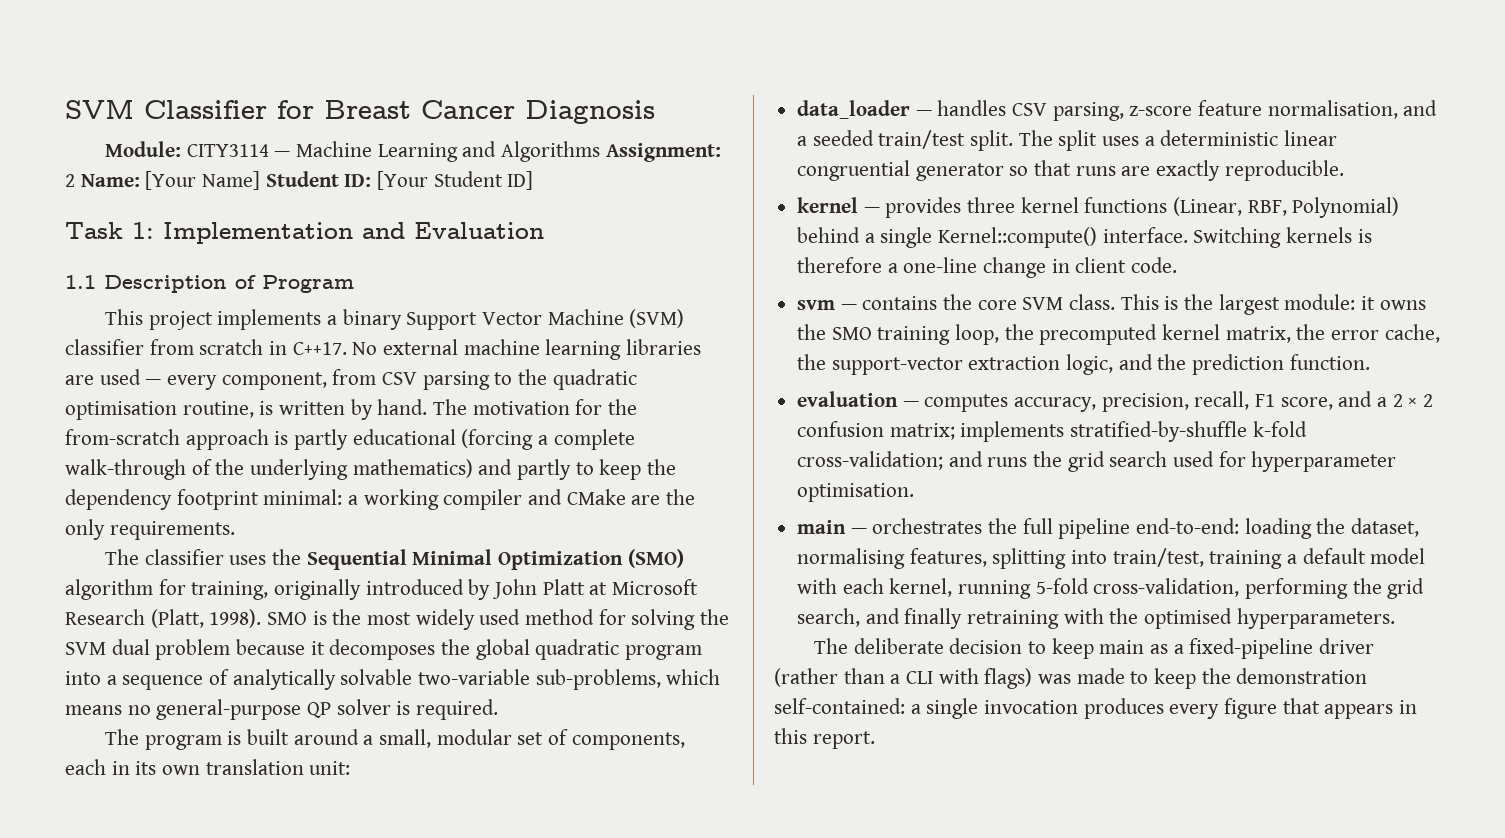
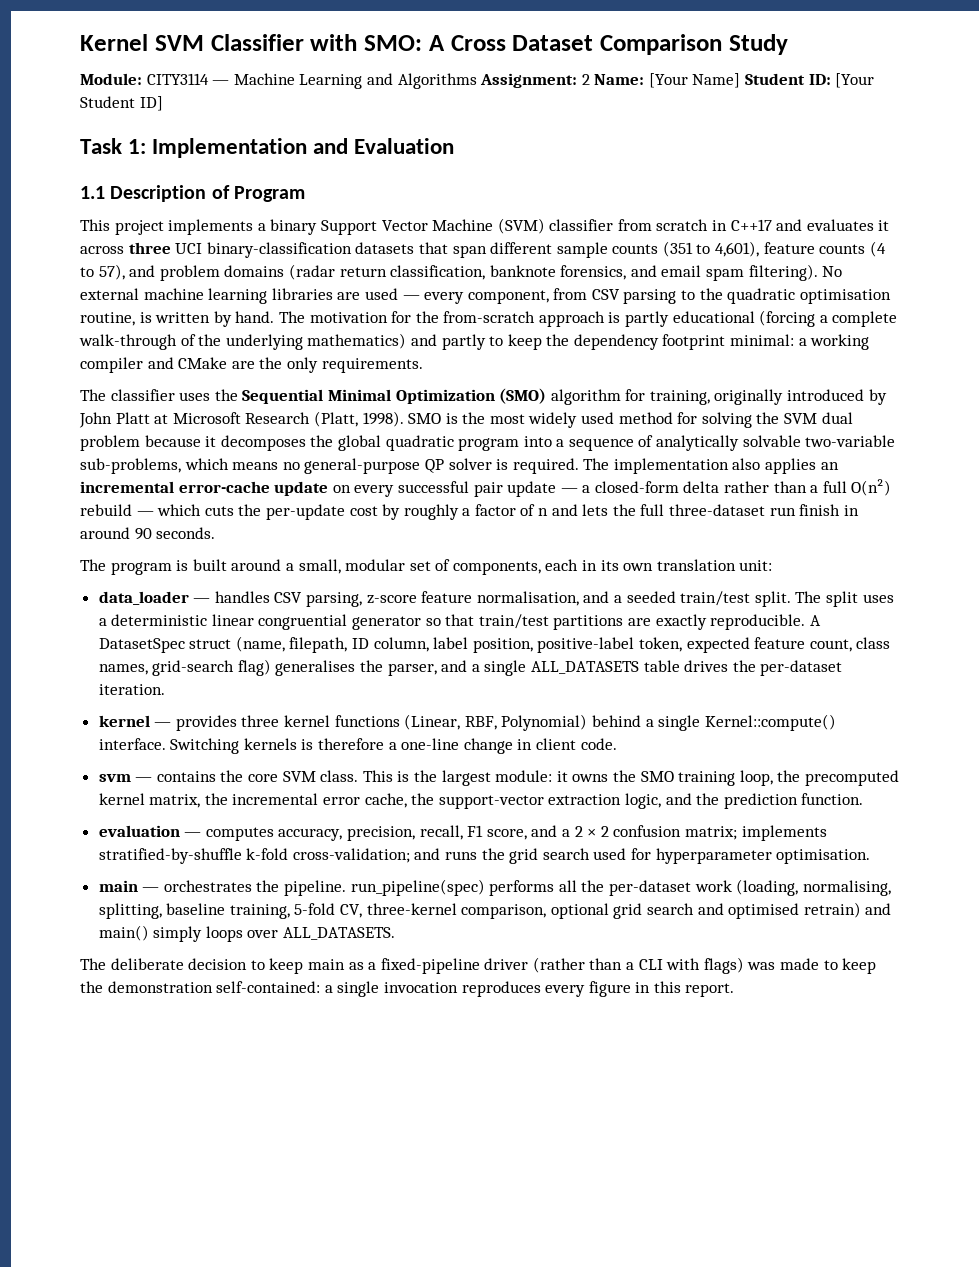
- SVM Classifier for Breast Cancer Diagnosis
+ Kernel SVM Classifier with SMO: A Cross Dataset Comparison Study
- This project implements a binary Support Vector Machine (SVM) classifier from scratch in C++17.
+ This project implements a binary Support Vector Machine (SVM) classifier from scratch in C++17 and evaluates it across three UCI binary-classification datasets that span different sample counts (351 to 4,601), feature counts (4 to 57), and problem domains (radar return classification, banknote forensics, and email spam filtering).
+ The implementation also applies an incremental error-cache update on every successful pair update — a closed-form delta rather than a full O(n²) rebuild — which cuts the per-update cost by roughly a factor of n and lets the full three-dataset run finish in around 90 seconds.
- The split uses a deterministic linear congruential generator so that runs are exactly reproducible.
+ The split uses a deterministic linear congruential generator so that train/test partitions are exactly reproducible. A DatasetSpec struct (name, filepath, ID column, label position, positive-label token, expected feature count, class names, grid-search flag) generalises the parser, and a single ALL_DATASETS table drives the per-dataset iteration.
- This is the largest module: it owns the SMO training loop, the precomputed kernel matrix, the error cache, the support-vector extraction logic, and the prediction function.
+ This is the largest module: it owns the SMO training loop, the precomputed kernel matrix, the incremental error cache, the support-vector extraction logic, and the prediction function.
- main — orchestrates the full pipeline end-to-end: loading the dataset, normalising features, splitting into train/test, training a default model with each kernel, running 5-fold cross-validation, performing the grid search, and finally retraining with the optimised hyperparameters.
+ main — orchestrates the pipeline. run_pipeline(spec) performs all the per-dataset work (loading, normalising, splitting, baseline training, 5-fold CV, three-kernel comparison, optional grid search and optimised retrain) and main() simply loops over ALL_DATASETS.
- The deliberate decision to keep main as a fixed-pipeline driver (rather than a CLI with flags) was made to keep the demonstration self-contained: a single invocation produces every figure that appears in this report.
+ The deliberate decision to keep main as a fixed-pipeline driver (rather than a CLI with flags) was made to keep the demonstration self-contained: a single invocation reproduces every figure in this report.

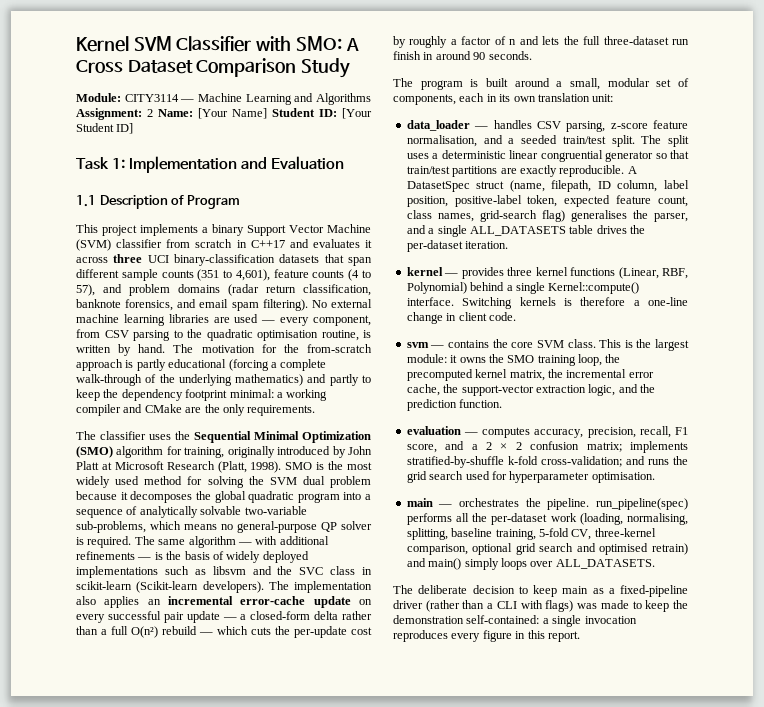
- The implementation also applies an incremental error-cache update on every successful pair update — a closed-form delta rather than a full O(n²) rebuild — which cuts the per-update cost by roughly a factor of n and lets the full three-dataset run finish in around 90 seconds.
+ The same algorithm — with additional refinements — is the basis of widely deployed implementations such as libsvm and the SVC class in scikit-learn (Scikit-learn developers). The implementation also applies an incremental error-cache update on every successful pair update — a closed-form delta rather than a full O(n²) rebuild — which cuts the per-update cost by roughly a factor of n and lets the full three-dataset run finish in around 90 seconds.

